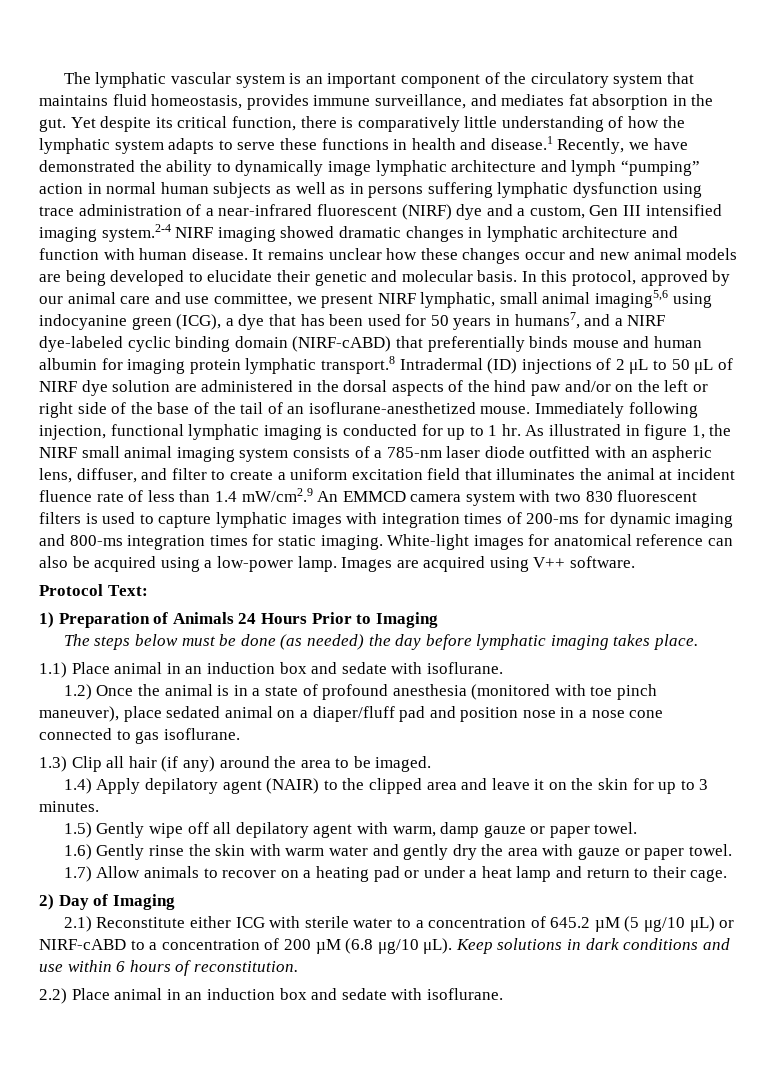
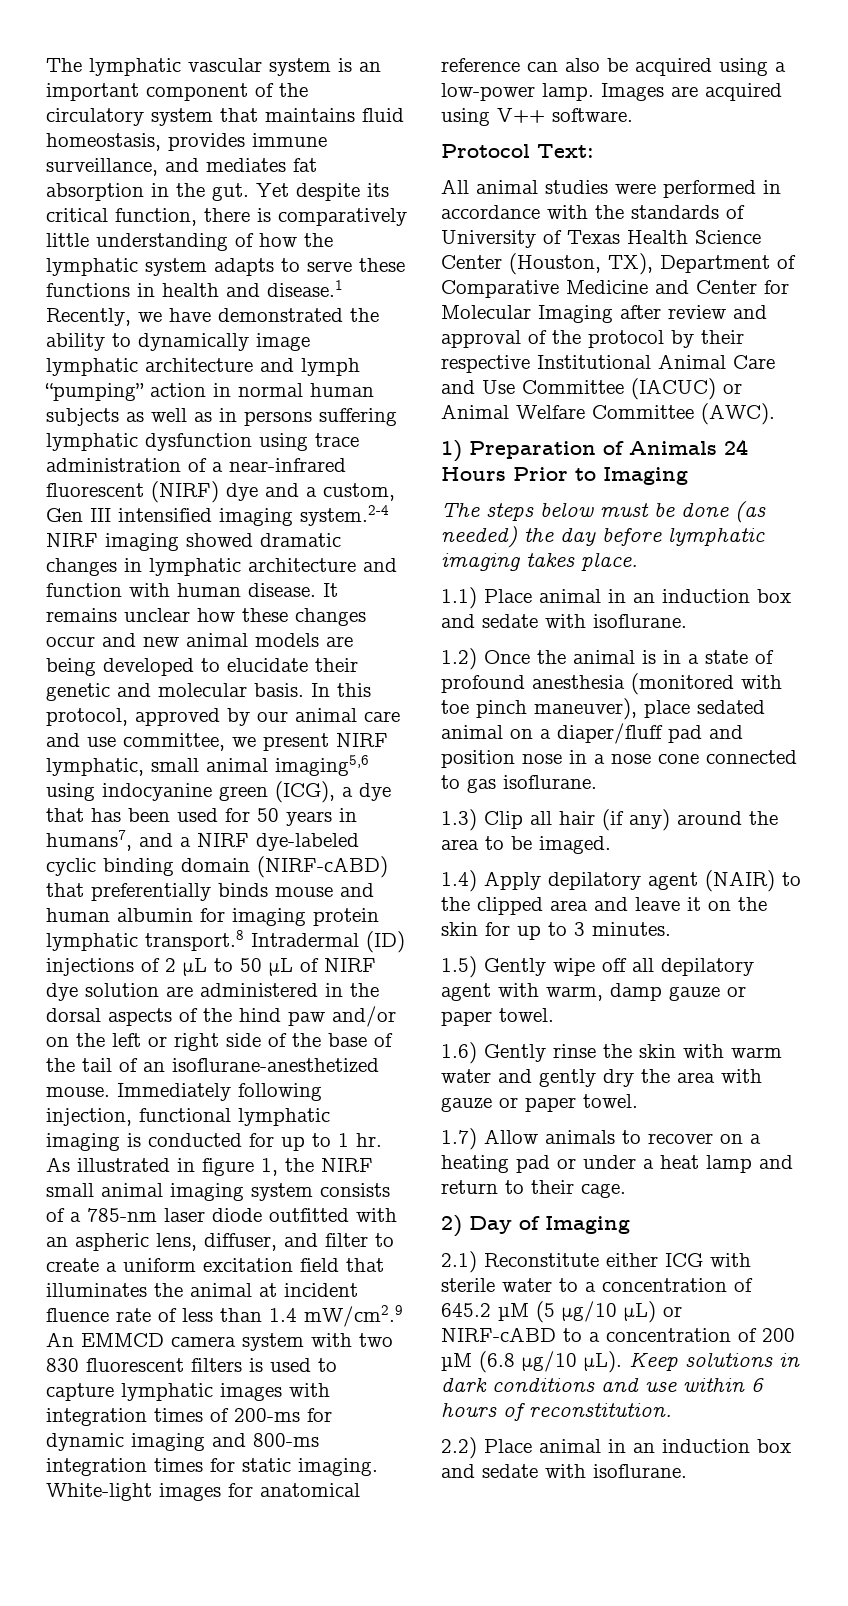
+ All animal studies were performed in accordance with the standards of University of Texas Health Science Center (Houston, TX), Department of Comparative Medicine and Center for Molecular Imaging after review and approval of the protocol by their respective Institutional Animal Care and Use Committee (IACUC) or Animal Welfare Committee (AWC).

